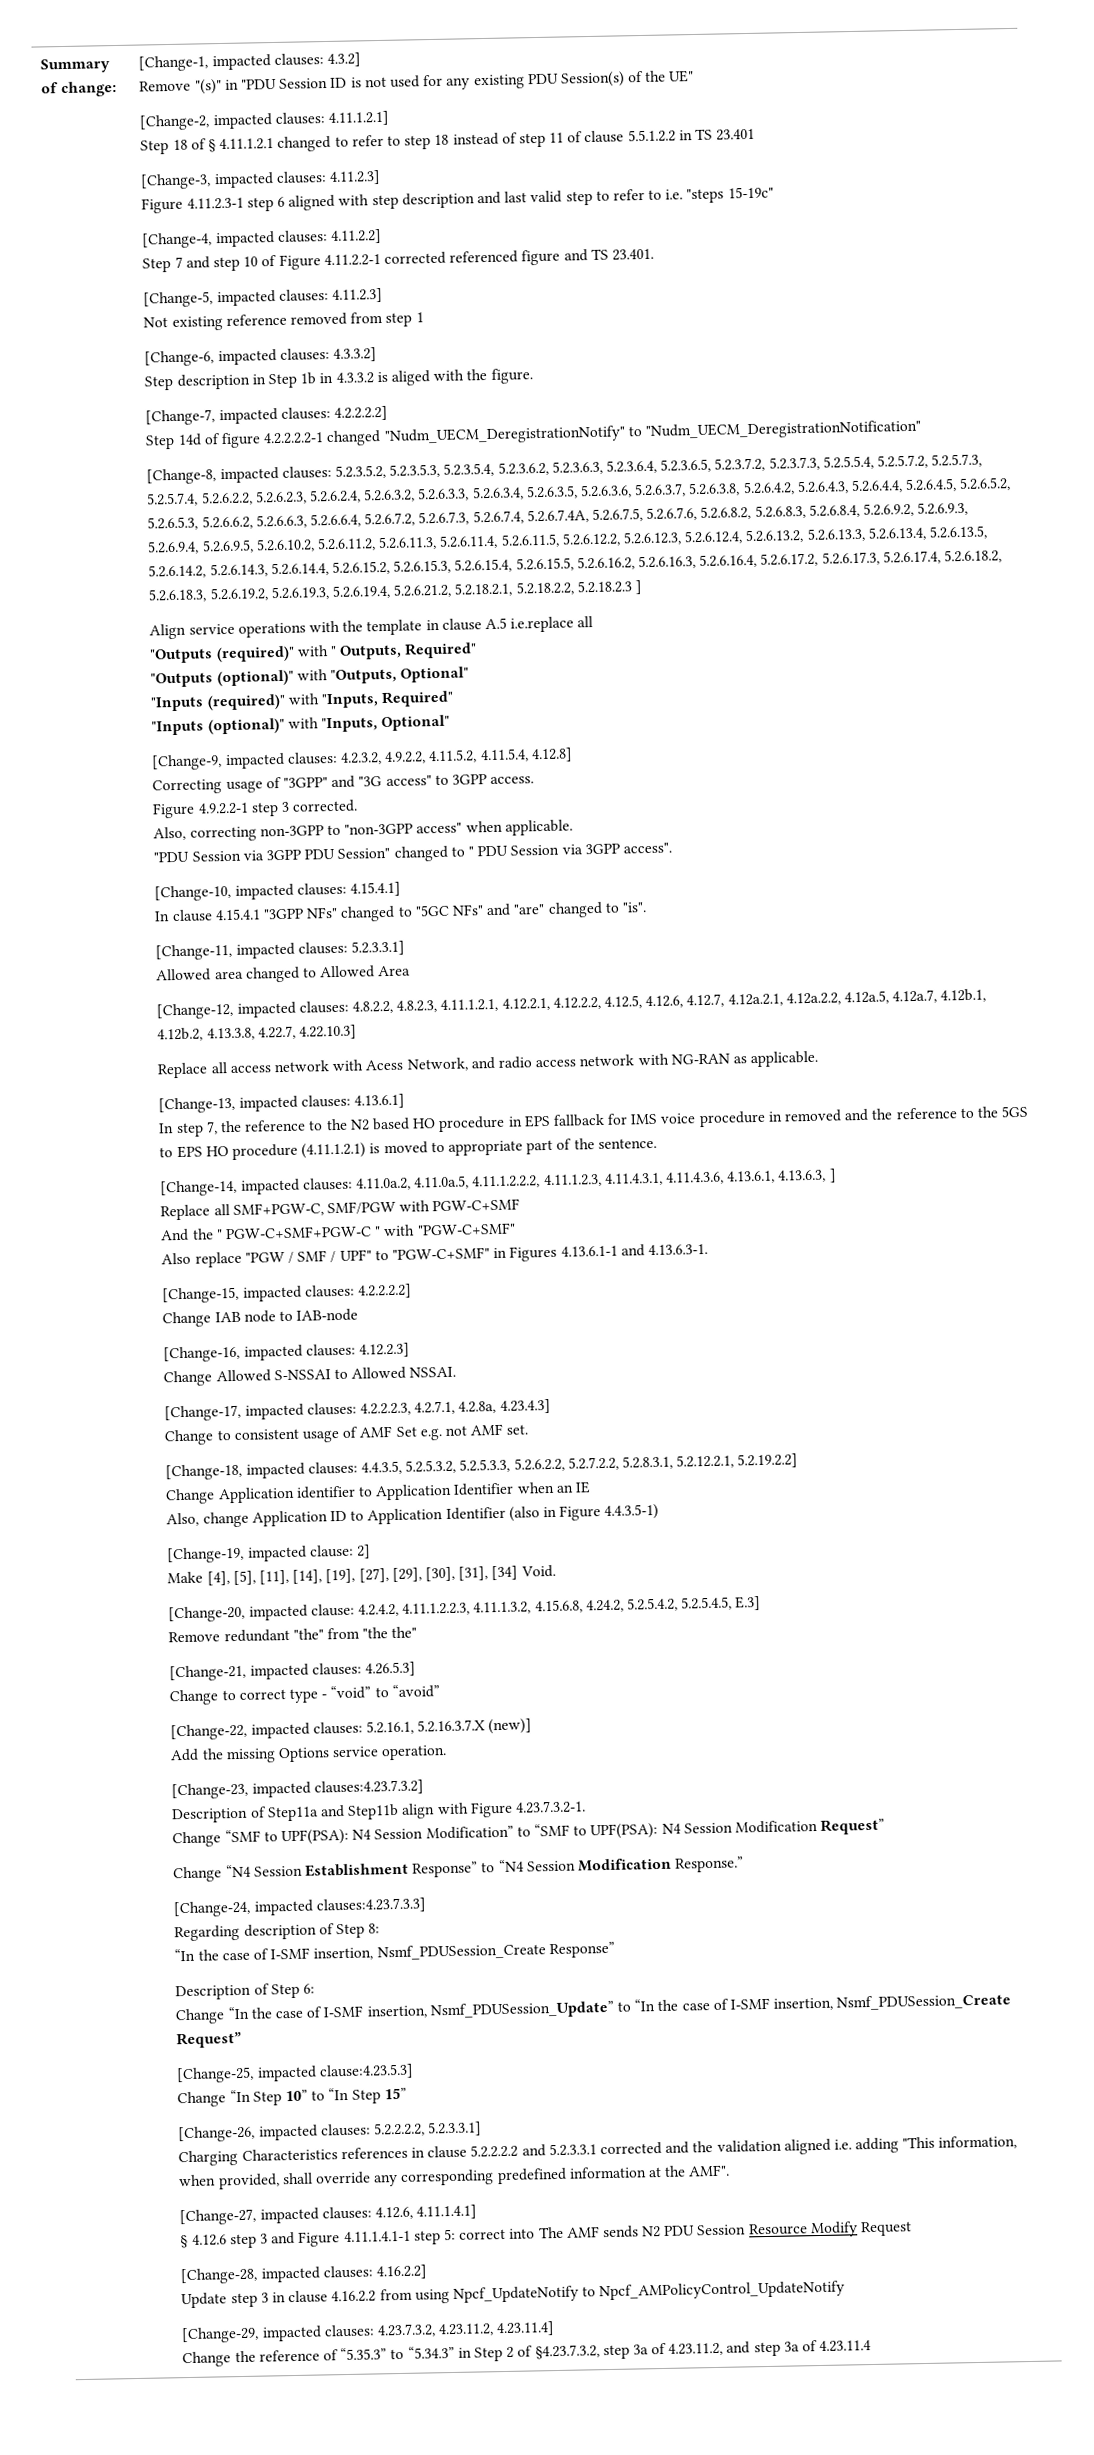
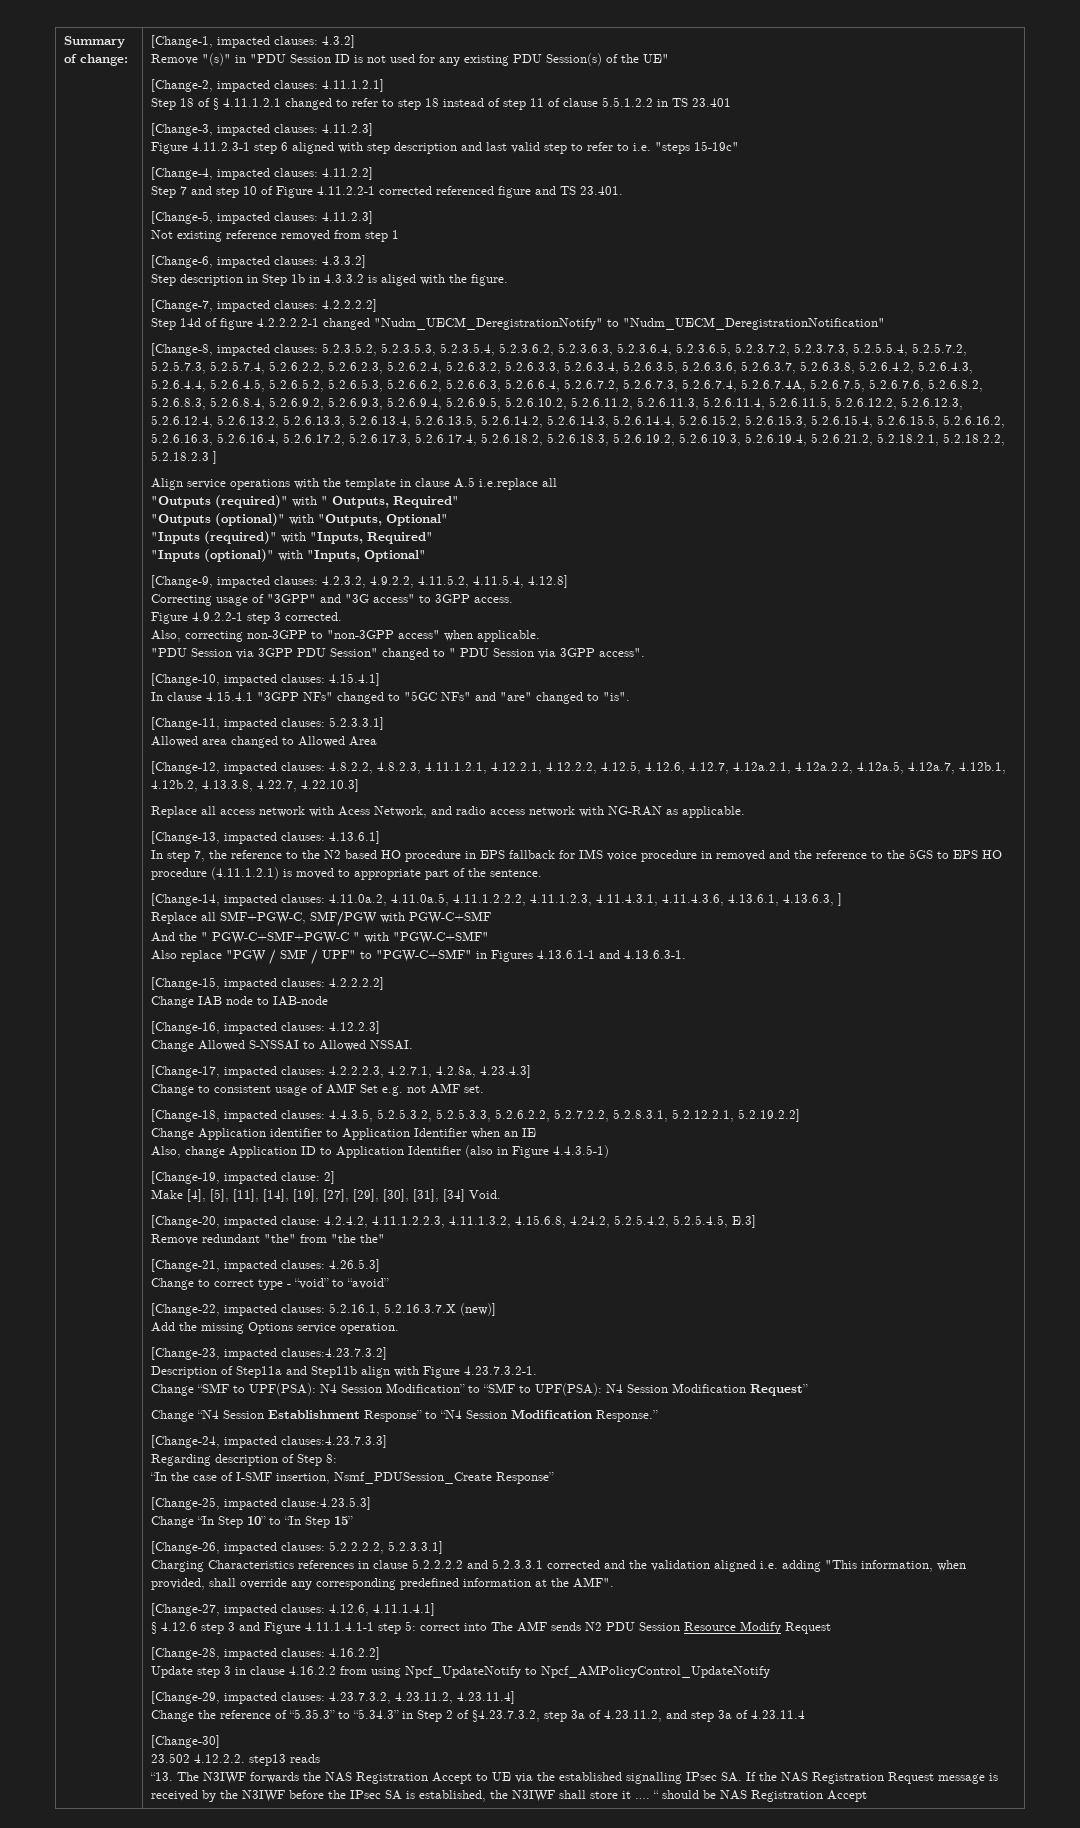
- Description of Step 6:
- Change “In the case of I-SMF insertion, Nsmf_PDUSession_Update” to “In the case of I-SMF insertion, Nsmf_PDUSession_Create Request”
+ [Change-30]
+ 23.502 4.12.2.2. step13 reads
+ “13. The N3IWF forwards the NAS Registration Accept to UE via the established signalling IPsec SA. If the NAS Registration Request message is received by the N3IWF before the IPsec SA is established, the N3IWF shall store it …. “ should be NAS Registration Accept

